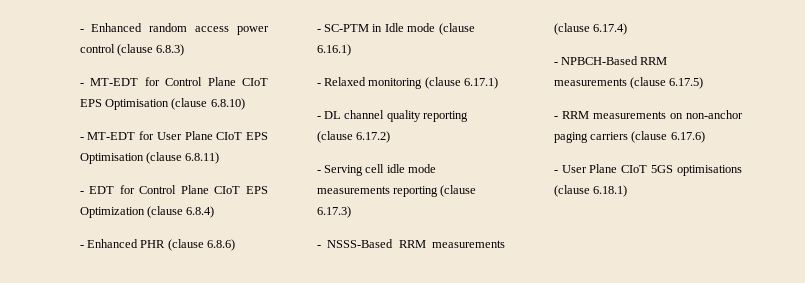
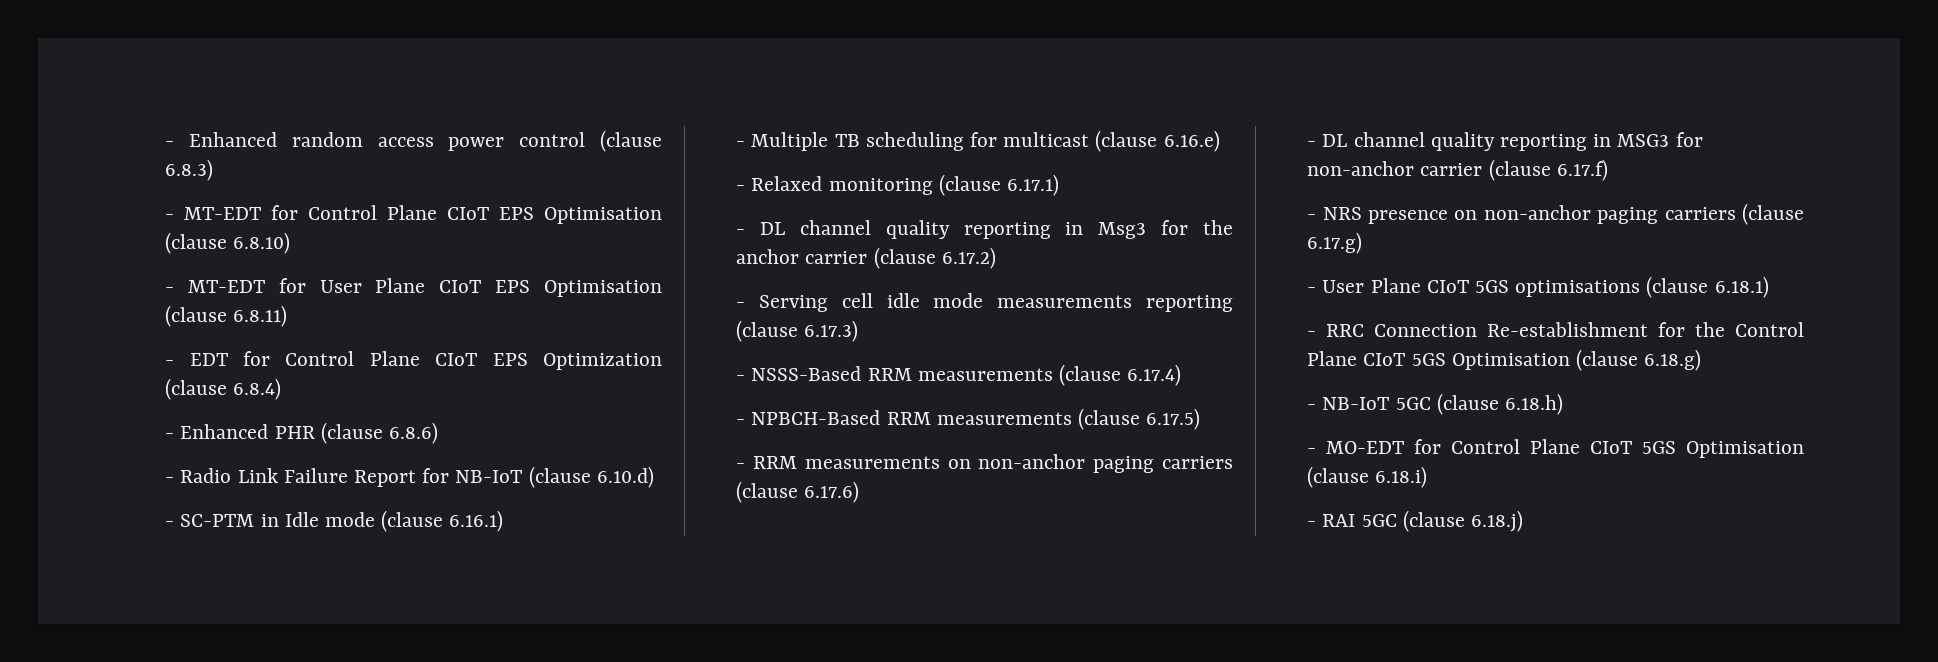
+ - Radio Link Failure Report for NB-IoT (clause 6.10.d)
+ - Multiple TB scheduling for multicast (clause 6.16.e)
- - DL channel quality reporting (clause 6.17.2)
+ - DL channel quality reporting in Msg3 for the anchor carrier (clause 6.17.2)
+ - DL channel quality reporting in MSG3 for non-anchor carrier (clause 6.17.f)
+ - NRS presence on non-anchor paging carriers (clause 6.17.g)
+ - RRC Connection Re-establishment for the Control Plane CIoT 5GS Optimisation (clause 6.18.g)
+ - NB-IoT 5GC (clause 6.18.h)
+ - MO-EDT for Control Plane CIoT 5GS Optimisation (clause 6.18.i)
+ - RAI 5GC (clause 6.18.j)

